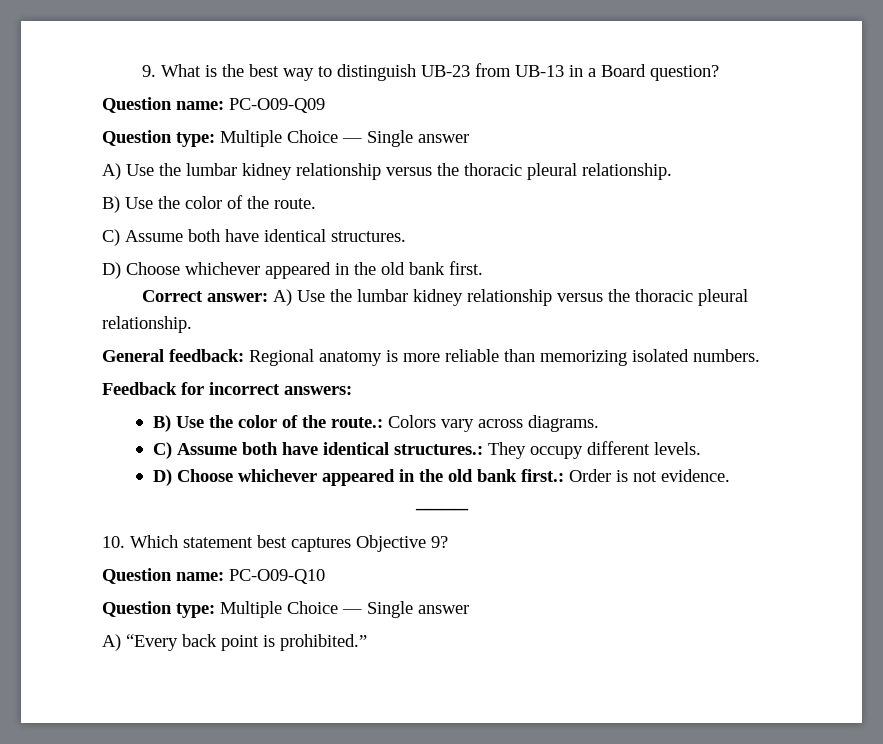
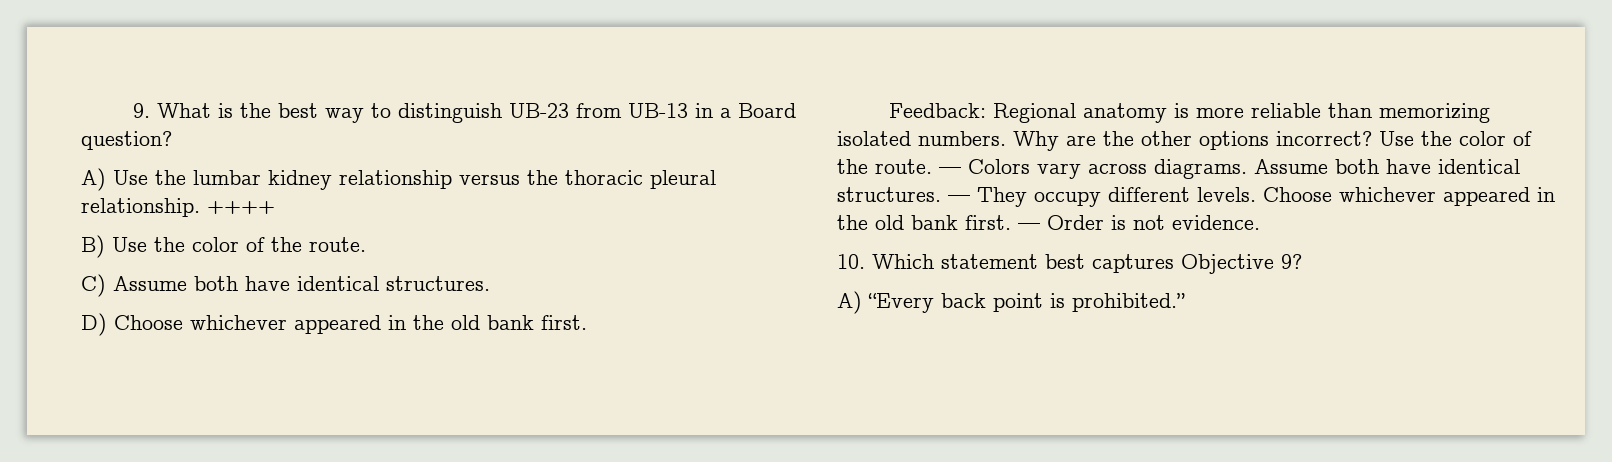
- Question name: PC-O09-Q09
- Question type: Multiple Choice — Single answer
+ ++++
- Correct answer: A) Use the lumbar kidney relationship versus the thoracic pleural relationship.
- General feedback: Regional anatomy is more reliable than memorizing isolated numbers.
- Feedback for incorrect answers:
- B) Use the color of the route.: Colors vary across diagrams.
- C) Assume both have identical structures.: They occupy different levels.
- D) Choose whichever appeared in the old bank first.: Order is not evidence.
+ Feedback: Regional anatomy is more reliable than memorizing isolated numbers. Why are the other options incorrect? Use the color of the route. — Colors vary across diagrams. Assume both have identical structures. — They occupy different levels. Choose whichever appeared in the old bank first. — Order is not evidence.
- ────
- Question name: PC-O09-Q10
- Question type: Multiple Choice — Single answer

